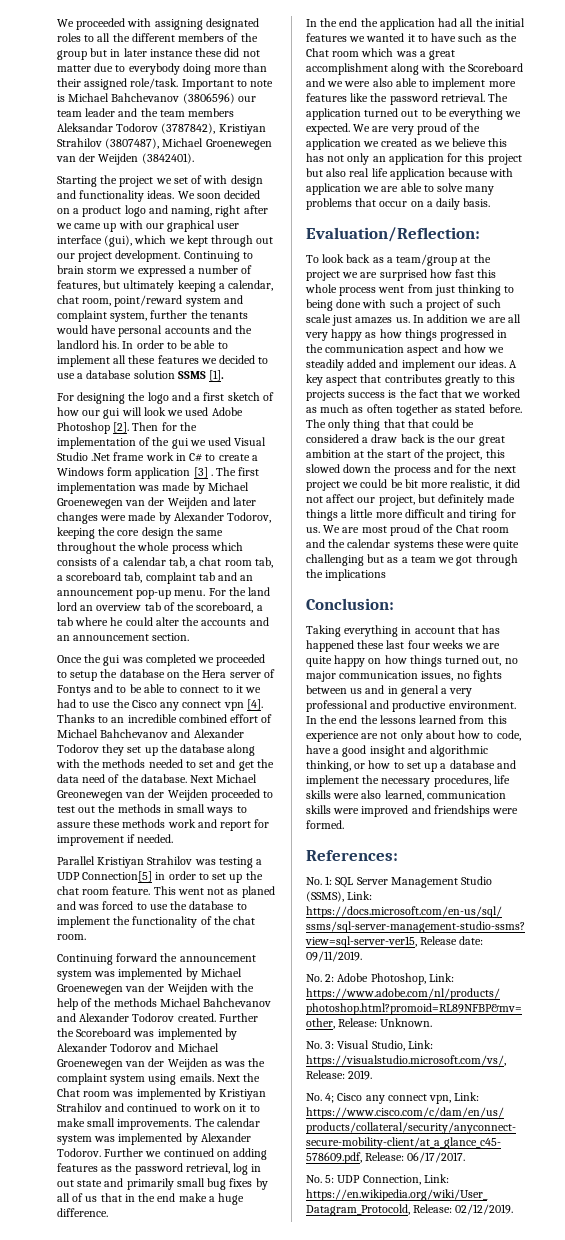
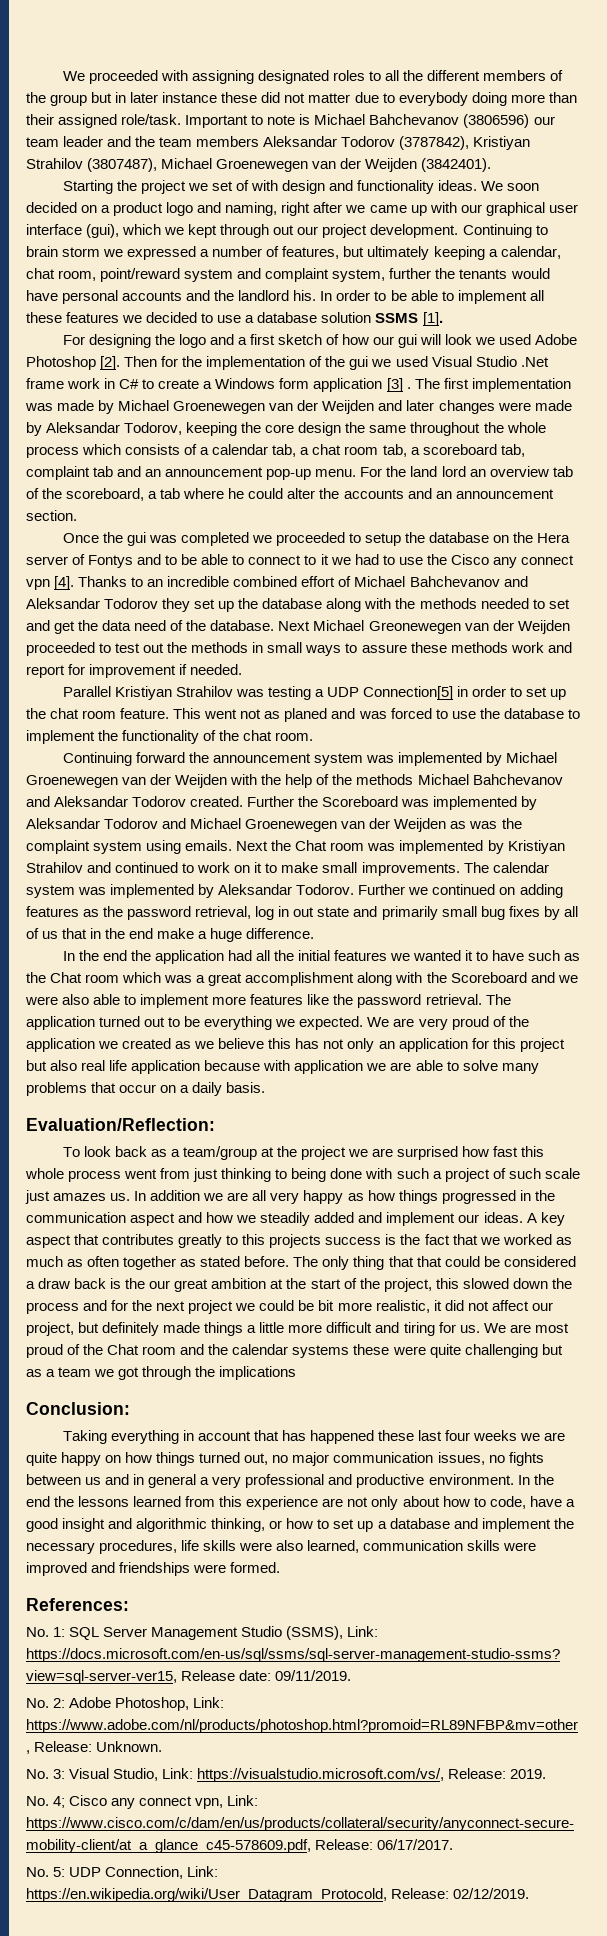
- The first implementation was made by Michael Groenewegen van der Weijden and later changes were made by Alexander Todorov, keeping the core design the same throughout the whole process which consists of a calendar tab, a chat room tab, a scoreboard tab, complaint tab and an announcement pop-up menu.
+ The first implementation was made by Michael Groenewegen van der Weijden and later changes were made by Aleksandar Todorov, keeping the core design the same throughout the whole process which consists of a calendar tab, a chat room tab, a scoreboard tab, complaint tab and an announcement pop-up menu.
- Thanks to an incredible combined effort of Michael Bahchevanov and Alexander Todorov they set up the database along with the methods needed to set and get the data need of the database.
+ Thanks to an incredible combined effort of Michael Bahchevanov and Aleksandar Todorov they set up the database along with the methods needed to set and get the data need of the database.
- Continuing forward the announcement system was implemented by Michael Groenewegen van der Weijden with the help of the methods Michael Bahchevanov and Alexander Todorov created.
+ Continuing forward the announcement system was implemented by Michael Groenewegen van der Weijden with the help of the methods Michael Bahchevanov and Aleksandar Todorov created.
- Further the Scoreboard was implemented by Alexander Todorov and Michael Groenewegen van der Weijden as was the complaint system using emails.
+ Further the Scoreboard was implemented by Aleksandar Todorov and Michael Groenewegen van der Weijden as was the complaint system using emails.
- The calendar system was implemented by Alexander Todorov.
+ The calendar system was implemented by Aleksandar Todorov.

